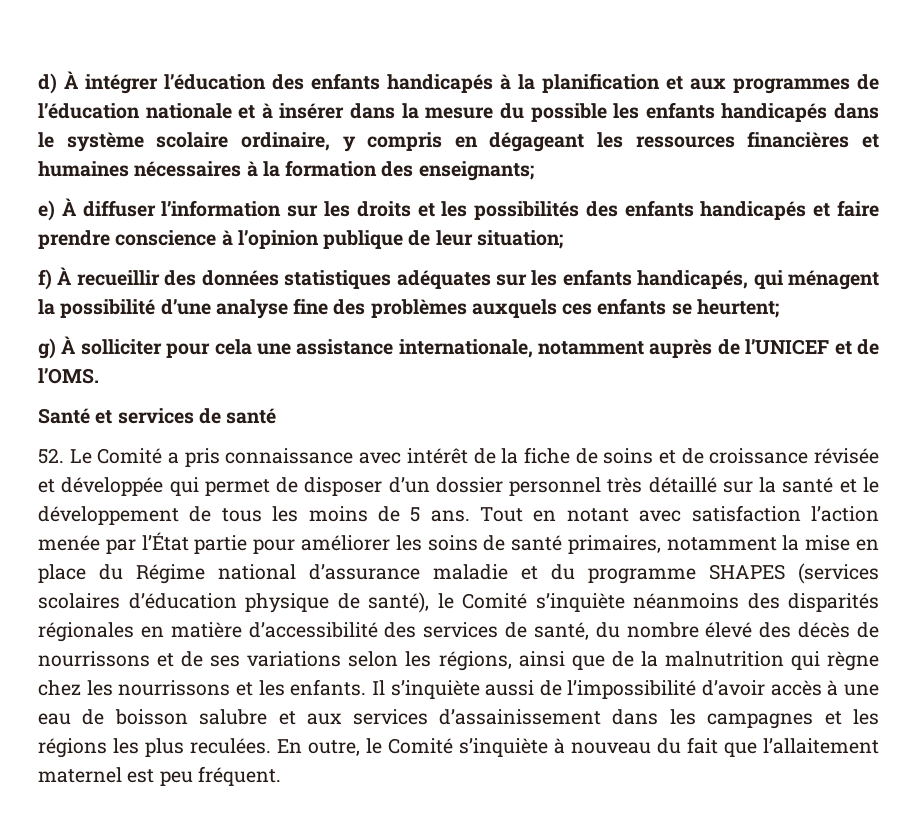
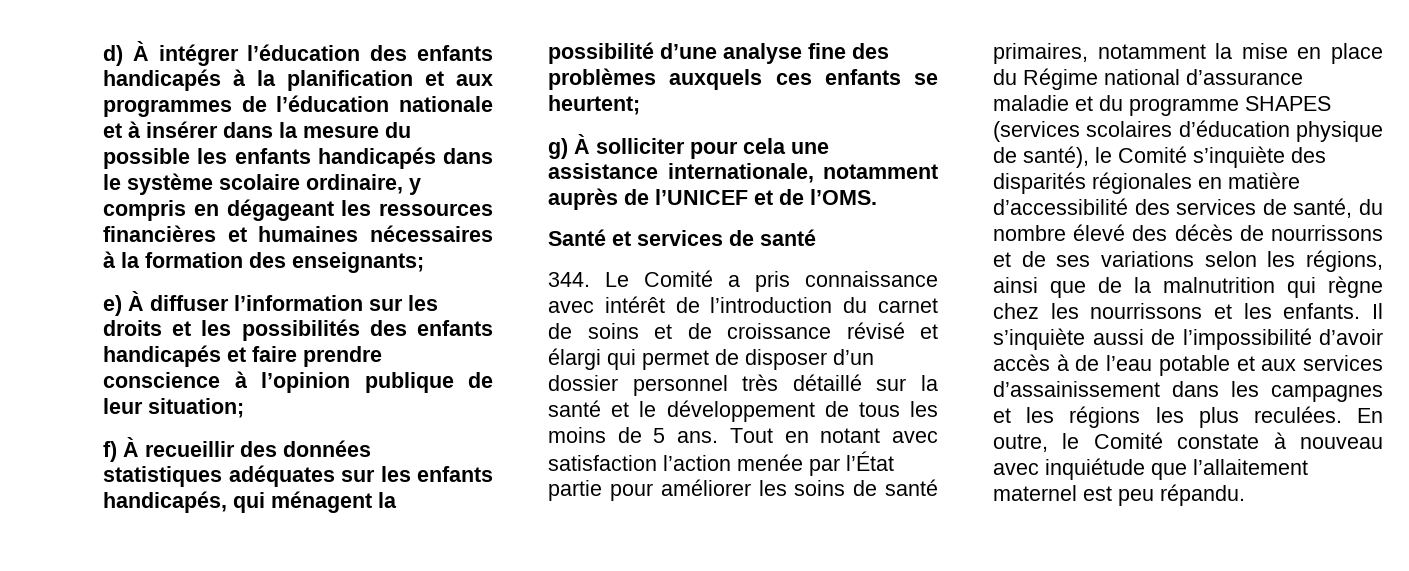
- 52. Le Comité a pris connaissance avec intérêt de la fiche de soins et de croissance révisée et développée qui permet de disposer d’un dossier personnel très détaillé sur la santé et le développement de tous les moins de 5 ans.
+ 344. Le Comité a pris connaissance avec intérêt de l’introduction du carnet de soins et de croissance révisé et élargi qui permet de disposer d’un dossier personnel très détaillé sur la santé et le développement de tous les moins de 5 ans.
- Tout en notant avec satisfaction l’action menée par l’État partie pour améliorer les soins de santé primaires, notamment la mise en place du Régime national d’assurance maladie et du programme SHAPES (services scolaires d’éducation physique de santé), le Comité s’inquiète néanmoins des disparités régionales en matière d’accessibilité des services de santé, du nombre élevé des décès de nourrissons et de ses variations selon les régions, ainsi que de la malnutrition qui règne chez les nourrissons et les enfants.
+ Tout en notant avec satisfaction l’action menée par l’État partie pour améliorer les soins de santé primaires, notamment la mise en place du Régime national d’assurance maladie et du programme SHAPES (services scolaires d’éducation physique de santé), le Comité s’inquiète des disparités régionales en matière d’accessibilité des services de santé, du nombre élevé des décès de nourrissons et de ses variations selon les régions, ainsi que de la malnutrition qui règne chez les nourrissons et les enfants.
- Il s’inquiète aussi de l’impossibilité d’avoir accès à une eau de boisson salubre et aux services d’assainissement dans les campagnes et les régions les plus reculées.
+ Il s’inquiète aussi de l’impossibilité d’avoir accès à de l’eau potable et aux services d’assainissement dans les campagnes et les régions les plus reculées.
- En outre, le Comité s’inquiète à nouveau du fait que l’allaitement maternel est peu fréquent.
+ En outre, le Comité constate à nouveau avec inquiétude que l’allaitement maternel est peu répandu.

